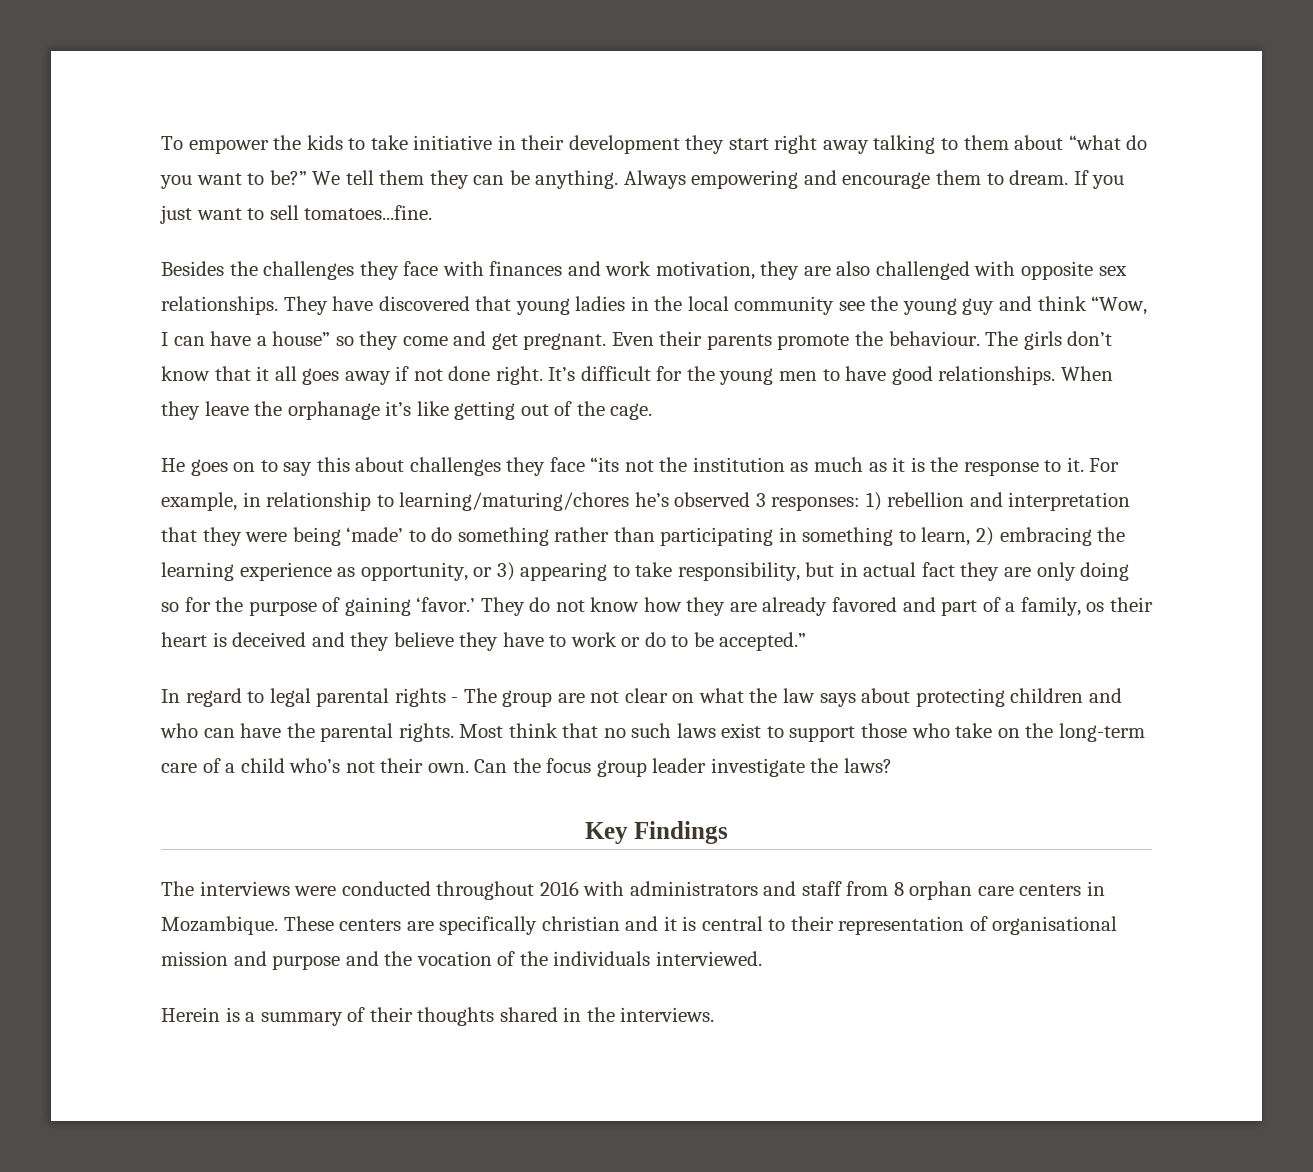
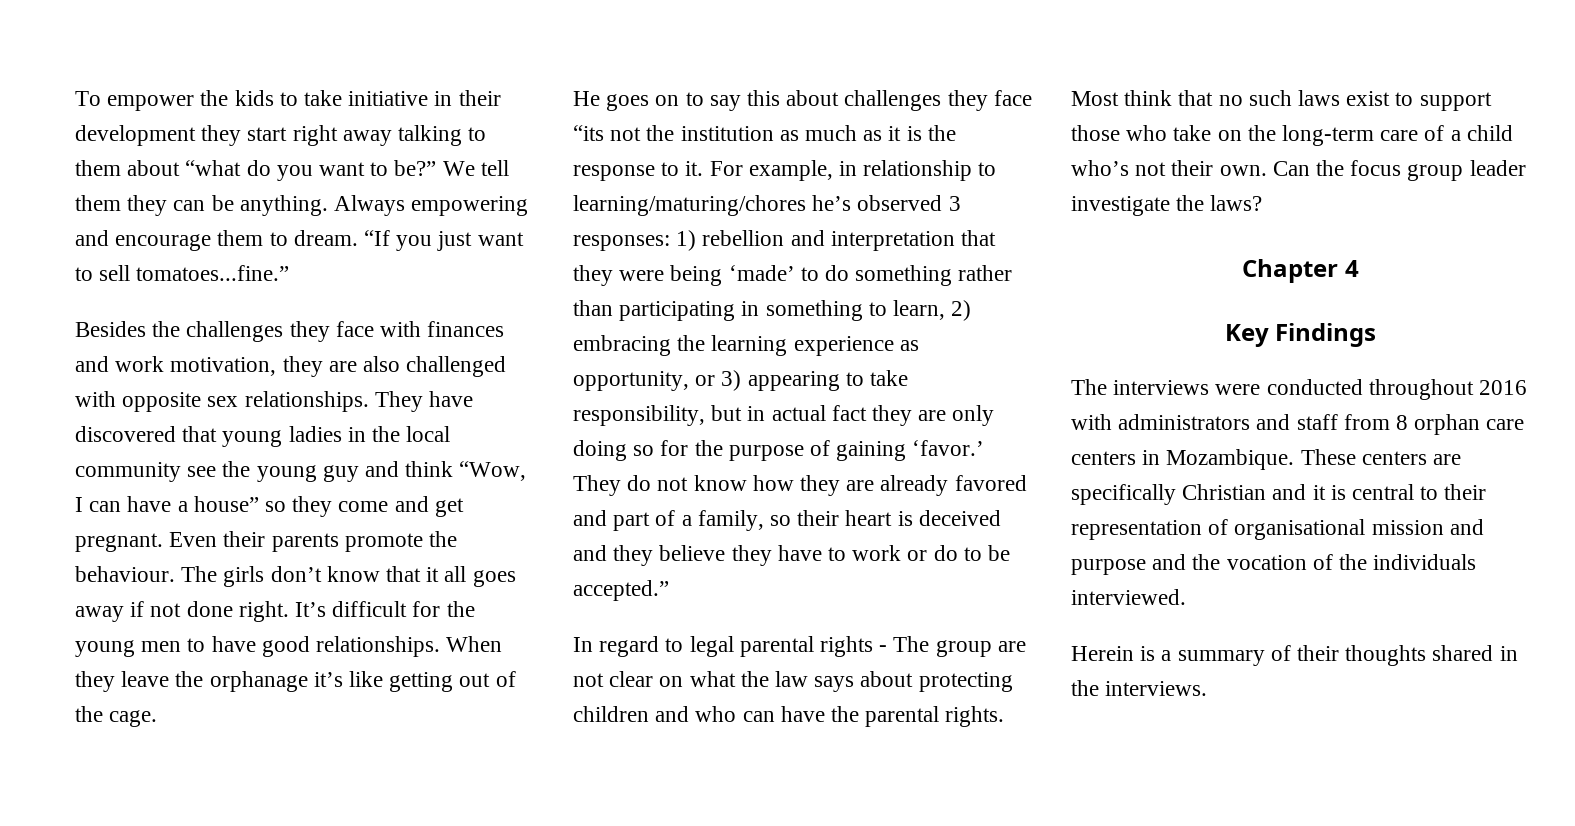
- If you just want to sell tomatoes...fine.
+ “If you just want to sell tomatoes...fine.”
- They do not know how they are already favored and part of a family, os their heart is deceived and they believe they have to work or do to be accepted.”
+ They do not know how they are already favored and part of a family, so their heart is deceived and they believe they have to work or do to be accepted.”
+ Chapter 4
- These centers are specifically christian and it is central to their representation of organisational mission and purpose and the vocation of the individuals interviewed.
+ These centers are specifically Christian and it is central to their representation of organisational mission and purpose and the vocation of the individuals interviewed.

